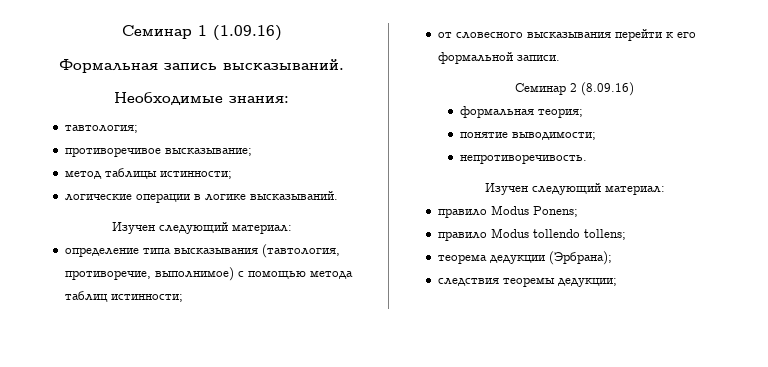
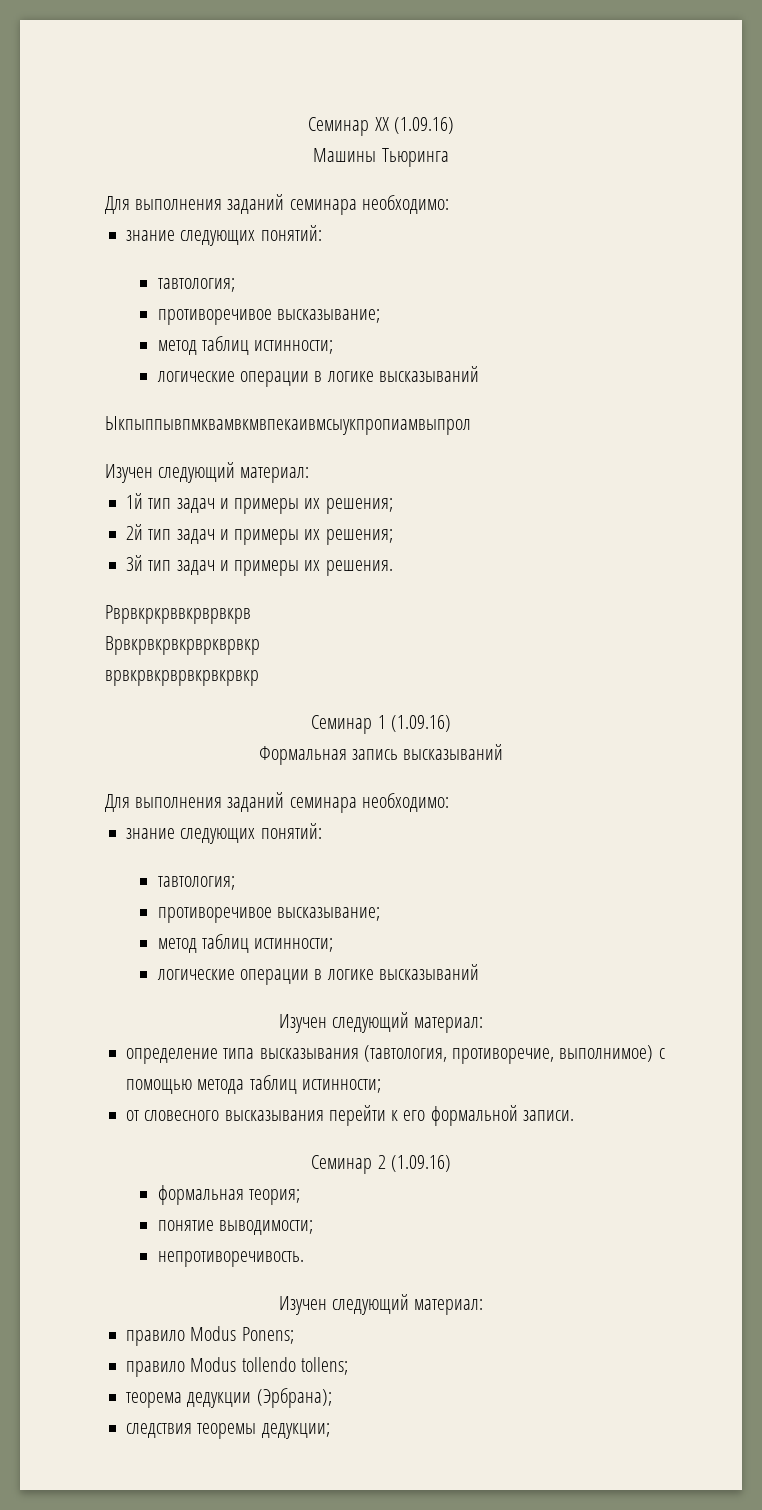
- Семинар 1 (1.09.16)
- Формальная запись высказываний.
- Необходимые знания:
+ Семинар XX (1.09.16)
+ Машины Тьюринга
+ Для выполнения заданий семинара необходимо:
+ знание следующих понятий:
  тавтология;
  противоречивое высказывание;
- метод таблицы истинности;
- логические операции в логике высказываний.
+ метод таблиц истинности;
+ логические операции в логике высказываний
+ Ыкпыппывпмквамвкмвпекаивмсыукпропиамвыпрол
+ Изучен следующий материал:
+ 1й тип задач и примеры их решения;
+ 2й тип задач и примеры их решения;
+ 3й тип задач и примеры их решения.
+ Рврвкркрввкрврвкрв
+ Врвкрвкрвкрвркврвкр
+ врвкрвкрврвкрвкрвкр
+ Семинар 1 (1.09.16)
+ Формальная запись высказываний
+ Для выполнения заданий семинара необходимо:
+ знание следующих понятий:
+ тавтология;
+ противоречивое высказывание;
+ метод таблиц истинности;
+ логические операции в логике высказываний
- Семинар 2 (8.09.16)
+ Семинар 2 (1.09.16)

